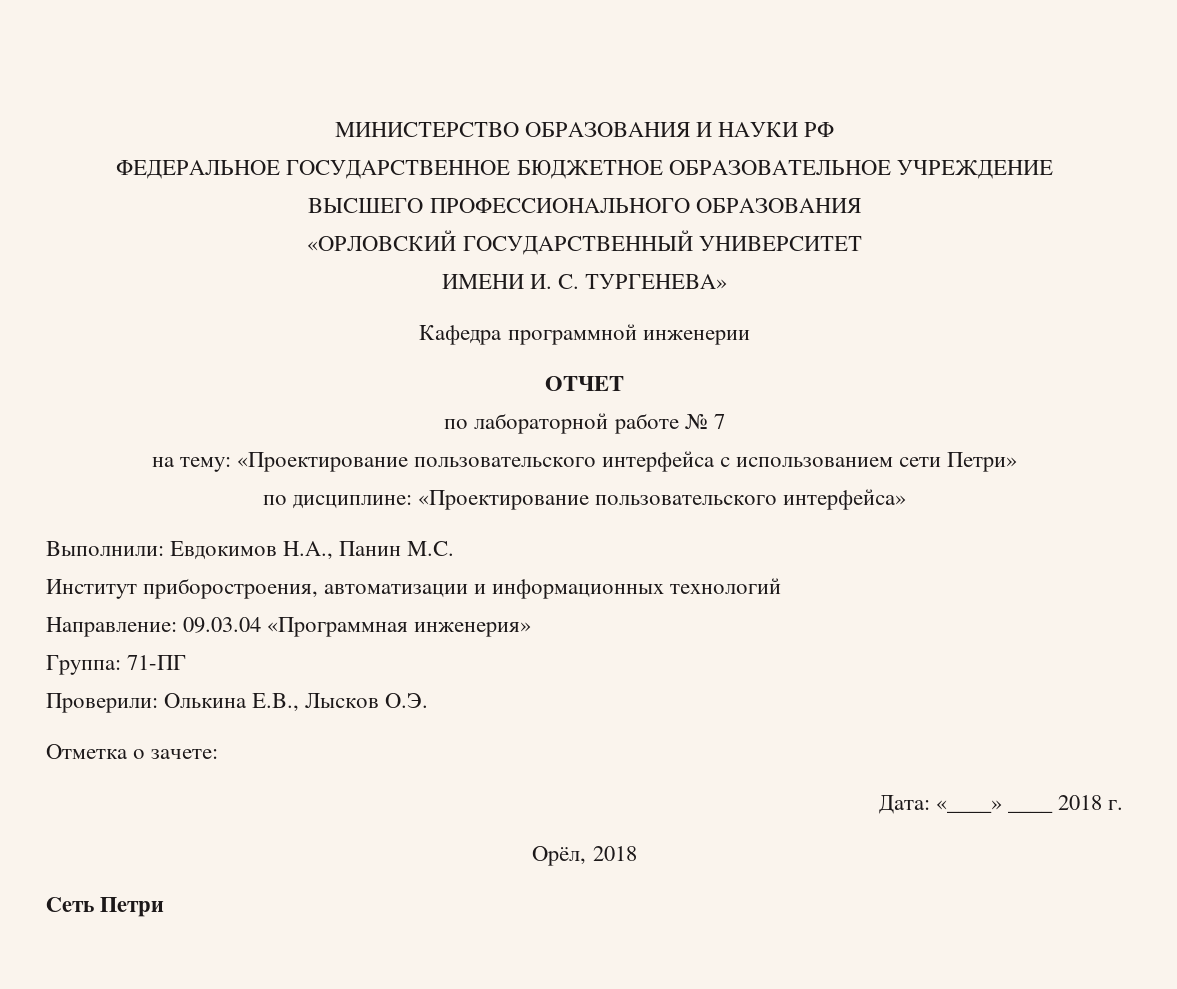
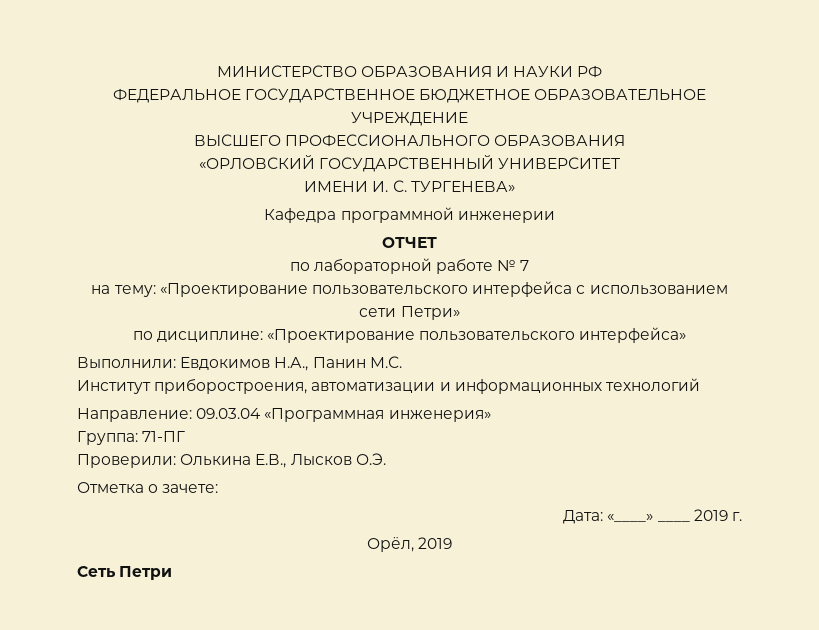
- Дата: «____» ____ 2018 г.
+ Дата: «____» ____ 2019 г.
- Орёл, 2018
+ Орёл, 2019

